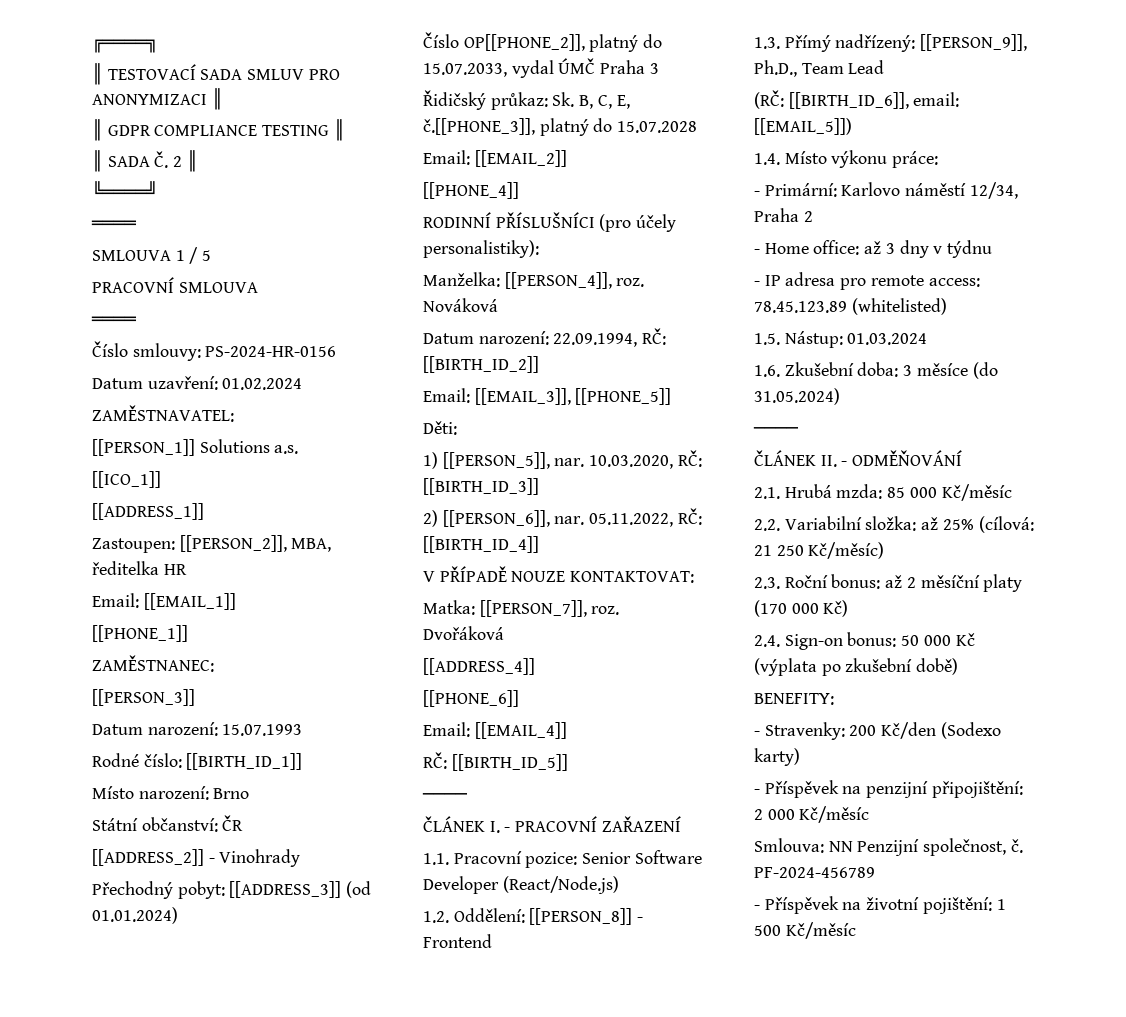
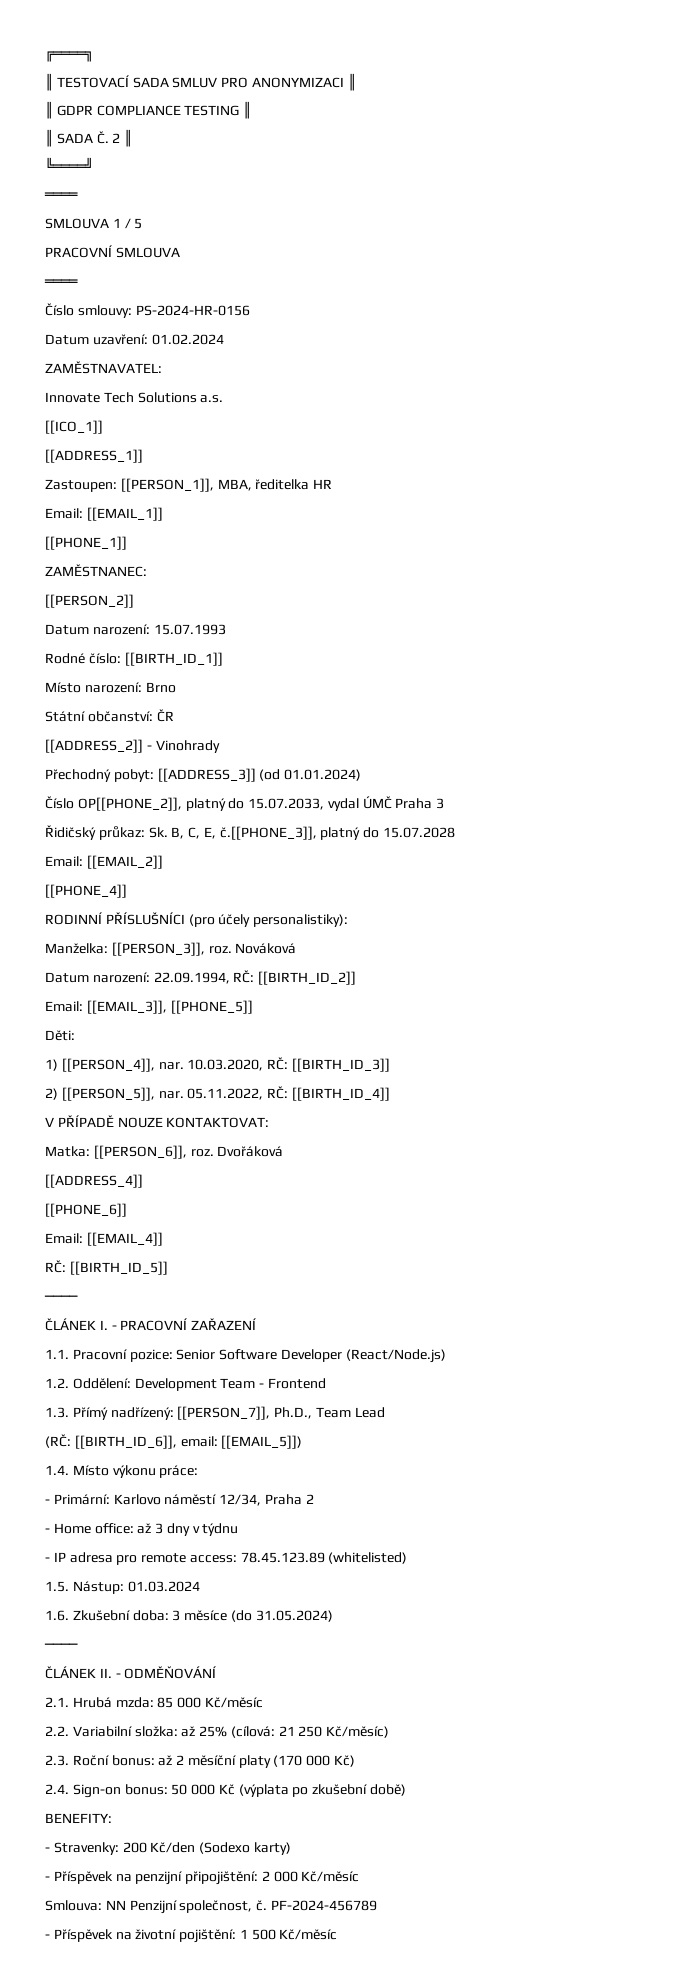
- [[PERSON_1]] Solutions a.s.
+ Innovate Tech Solutions a.s.
- Zastoupen: [[PERSON_2]], MBA, ředitelka HR
+ Zastoupen: [[PERSON_1]], MBA, ředitelka HR
- [[PERSON_3]]
+ [[PERSON_2]]
- Manželka: [[PERSON_4]], roz.
+ Manželka: [[PERSON_3]], roz.
- 1) [[PERSON_5]], nar.
+ 1) [[PERSON_4]], nar.
- 2) [[PERSON_6]], nar.
+ 2) [[PERSON_5]], nar.
- Matka: [[PERSON_7]], roz.
+ Matka: [[PERSON_6]], roz.
- 1.2. Oddělení: [[PERSON_8]] - Frontend
+ 1.2. Oddělení: Development Team - Frontend
- 1.3. Přímý nadřízený: [[PERSON_9]], Ph.D., Team Lead
+ 1.3. Přímý nadřízený: [[PERSON_7]], Ph.D., Team Lead

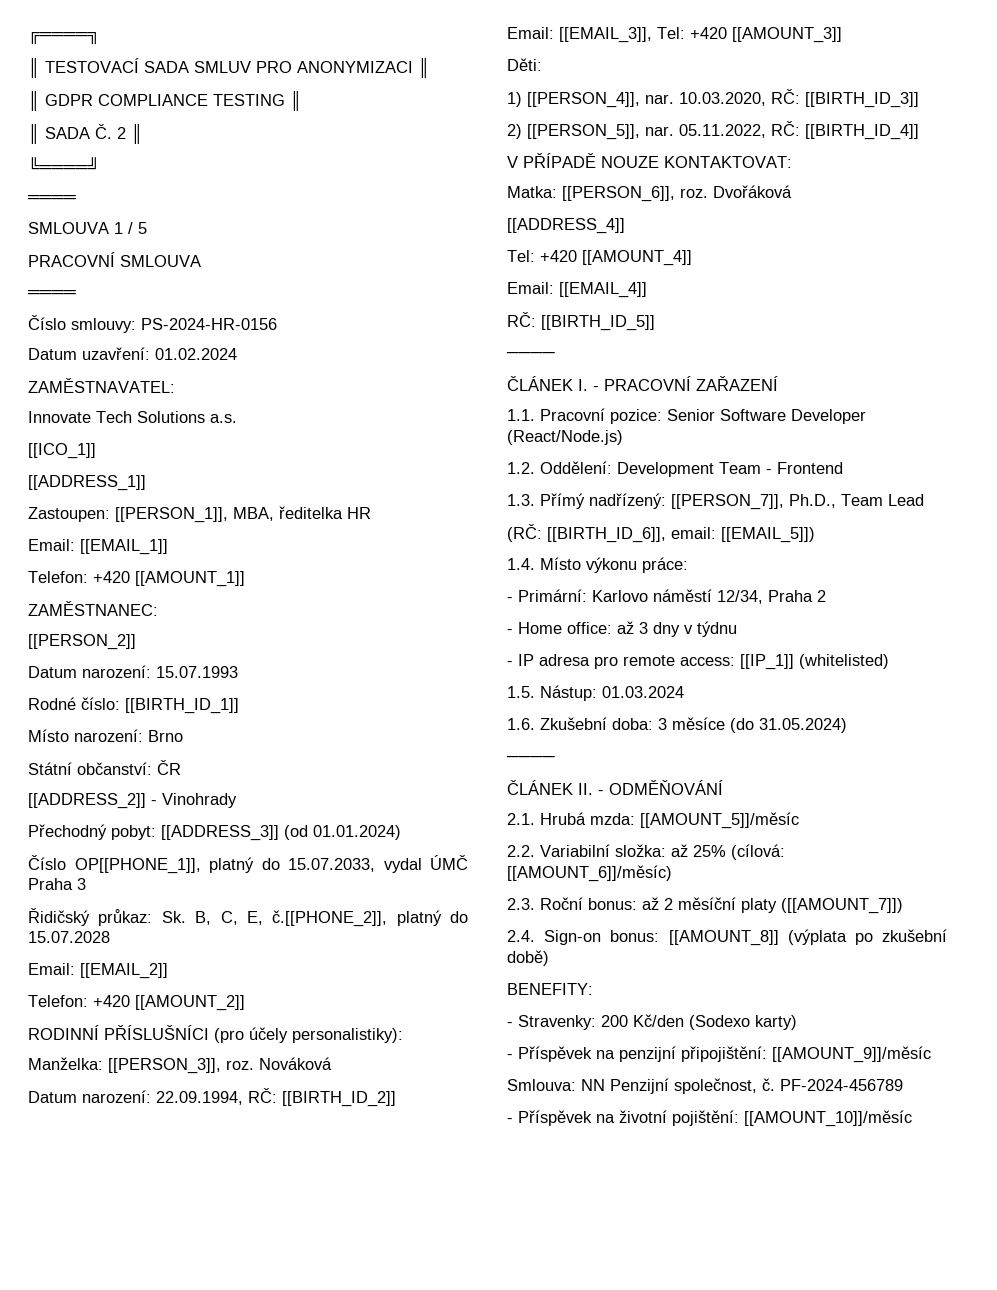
- [[PHONE_1]]
+ Telefon: +420 [[AMOUNT_1]]
- Číslo OP[[PHONE_2]], platný do 15.07.2033, vydal ÚMČ Praha 3
+ Číslo OP[[PHONE_1]], platný do 15.07.2033, vydal ÚMČ Praha 3
- Řidičský průkaz: Sk. B, C, E, č.[[PHONE_3]], platný do 15.07.2028
+ Řidičský průkaz: Sk. B, C, E, č.[[PHONE_2]], platný do 15.07.2028
- [[PHONE_4]]
+ Telefon: +420 [[AMOUNT_2]]
- Email: [[EMAIL_3]], [[PHONE_5]]
+ Email: [[EMAIL_3]], Tel: +420 [[AMOUNT_3]]
- [[PHONE_6]]
+ Tel: +420 [[AMOUNT_4]]
- - IP adresa pro remote access: 78.45.123.89 (whitelisted)
+ - IP adresa pro remote access: [[IP_1]] (whitelisted)
- 2.1. Hrubá mzda: 85 000 Kč/měsíc
+ 2.1. Hrubá mzda: [[AMOUNT_5]]/měsíc
- 2.2. Variabilní složka: až 25% (cílová: 21 250 Kč/měsíc)
+ 2.2. Variabilní složka: až 25% (cílová: [[AMOUNT_6]]/měsíc)
- 2.3. Roční bonus: až 2 měsíční platy (170 000 Kč)
+ 2.3. Roční bonus: až 2 měsíční platy ([[AMOUNT_7]])
- 2.4. Sign-on bonus: 50 000 Kč (výplata po zkušební době)
+ 2.4. Sign-on bonus: [[AMOUNT_8]] (výplata po zkušební době)
- - Příspěvek na penzijní připojištění: 2 000 Kč/měsíc
+ - Příspěvek na penzijní připojištění: [[AMOUNT_9]]/měsíc
- - Příspěvek na životní pojištění: 1 500 Kč/měsíc
+ - Příspěvek na životní pojištění: [[AMOUNT_10]]/měsíc

